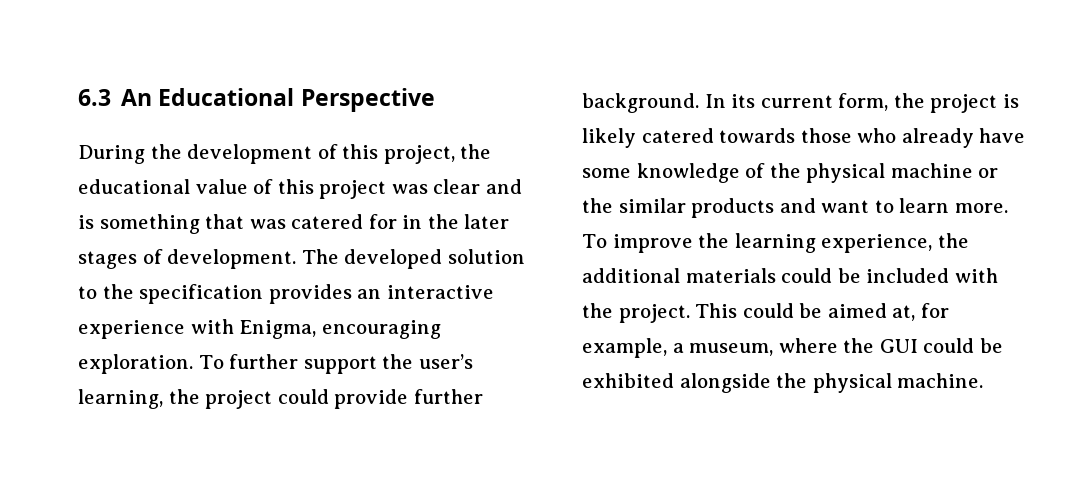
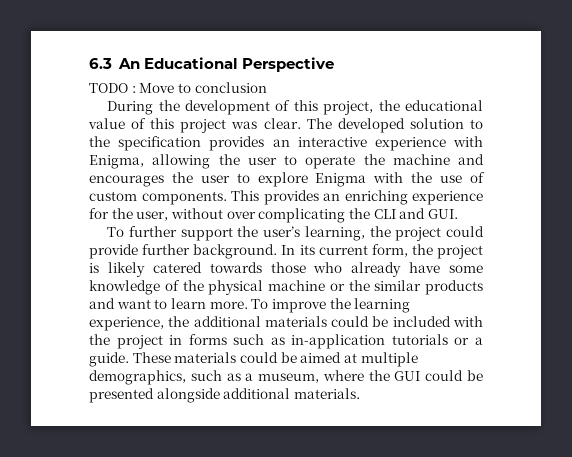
+ TODO : Move to conclusion
- During the development of this project, the educational value of this project was clear and is something that was catered for in the later stages of development.
+ During the development of this project, the educational value of this project was clear.
- The developed solution to the specification provides an interactive experience with Enigma, encouraging exploration. To further support the user’s learning, the project could provide further background.
+ The developed solution to the specification provides an interactive experience with Enigma, allowing the user to operate the machine and encourages the user to explore Enigma with the use of custom components. This provides an enriching experience for the user, without over complicating the CLI and GUI.
+ To further support the user’s learning, the project could provide further background.
- To improve the learning experience, the additional materials could be included with the project. This could be aimed at, for example, a museum, where the GUI could be exhibited alongside the physical machine.
+ To improve the learning experience, the additional materials could be included with the project in forms such as in-application tutorials or a guide. These materials could be aimed at multiple demographics, such as a museum, where the GUI could be presented alongside additional materials.

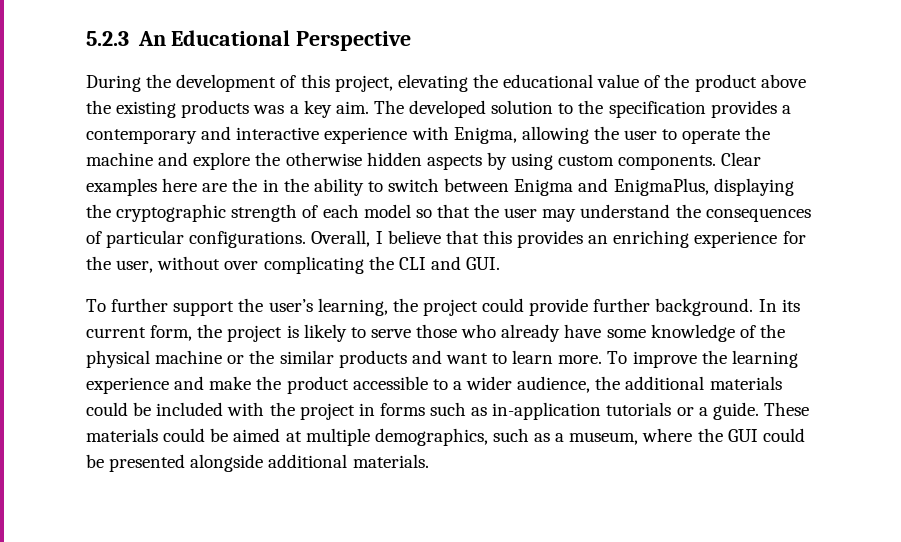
- 6.3 An Educational Perspective
+ 5.2.3 An Educational Perspective
- TODO : Move to conclusion
- During the development of this project, the educational value of this project was clear.
+ During the development of this project, elevating the educational value of the product above the existing products was a key aim.
- The developed solution to the specification provides an interactive experience with Enigma, allowing the user to operate the machine and encourages the user to explore Enigma with the use of custom components. This provides an enriching experience for the user, without over complicating the CLI and GUI.
+ The developed solution to the specification provides a contemporary and interactive experience with Enigma, allowing the user to operate the machine and explore the otherwise hidden aspects by using custom components. Clear examples here are the in the ability to switch between Enigma and EnigmaPlus, displaying the cryptographic strength of each model so that the user may understand the consequences of particular configurations. Overall, I believe that this provides an enriching experience for the user, without over complicating the CLI and GUI.
- In its current form, the project is likely catered towards those who already have some knowledge of the physical machine or the similar products and want to learn more.
+ In its current form, the project is likely to serve those who already have some knowledge of the physical machine or the similar products and want to learn more.
- To improve the learning experience, the additional materials could be included with the project in forms such as in-application tutorials or a guide.
+ To improve the learning experience and make the product accessible to a wider audience, the additional materials could be included with the project in forms such as in-application tutorials or a guide.

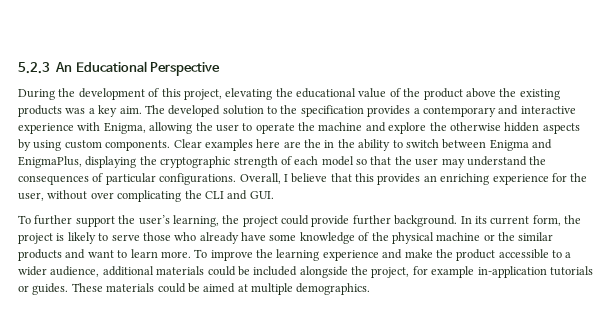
- To improve the learning experience and make the product accessible to a wider audience, the additional materials could be included with the project in forms such as in-application tutorials or a guide.
+ To improve the learning experience and make the product accessible to a wider audience, additional materials could be included alongside the project, for example in-application tutorials or guides.
- These materials could be aimed at multiple demographics, such as a museum, where the GUI could be presented alongside additional materials.
+ These materials could be aimed at multiple demographics.

